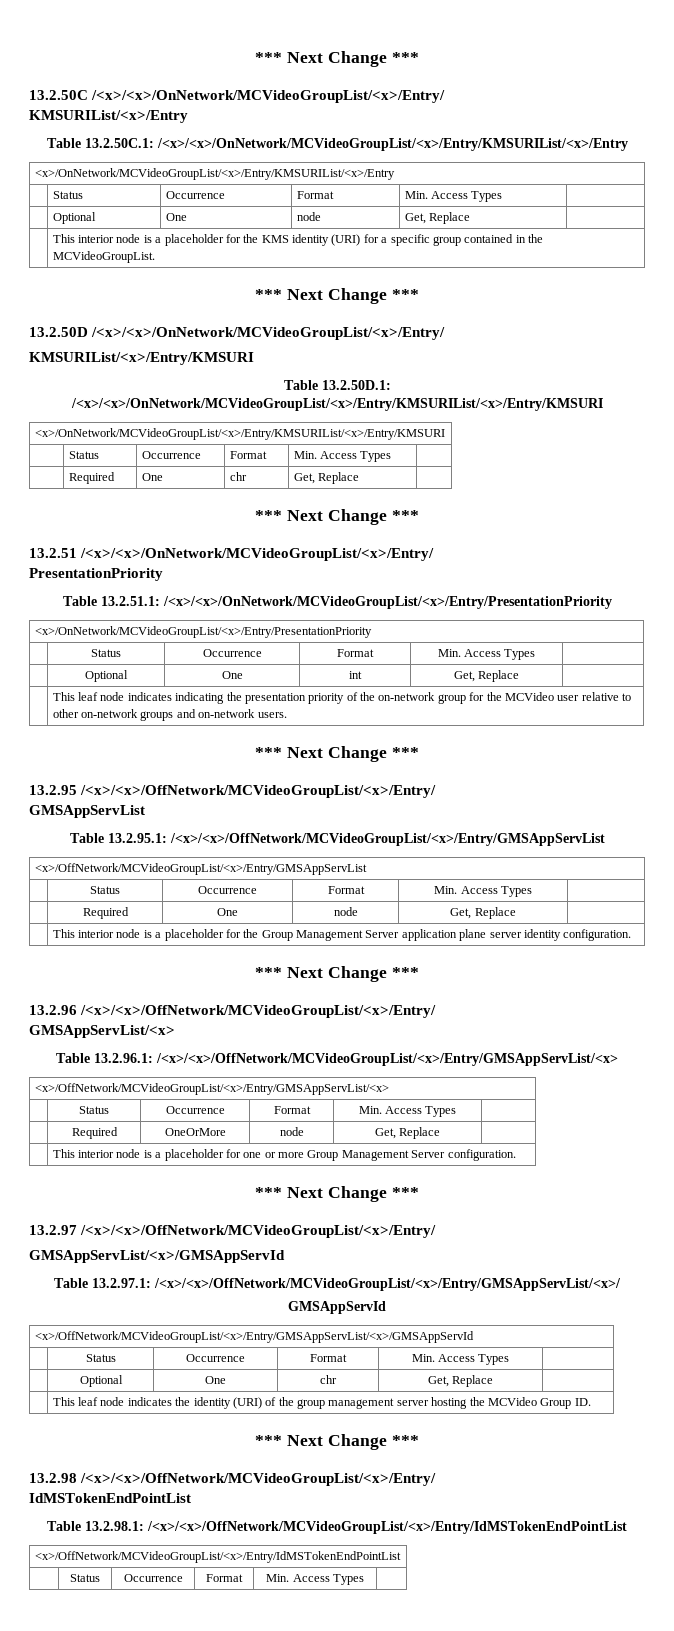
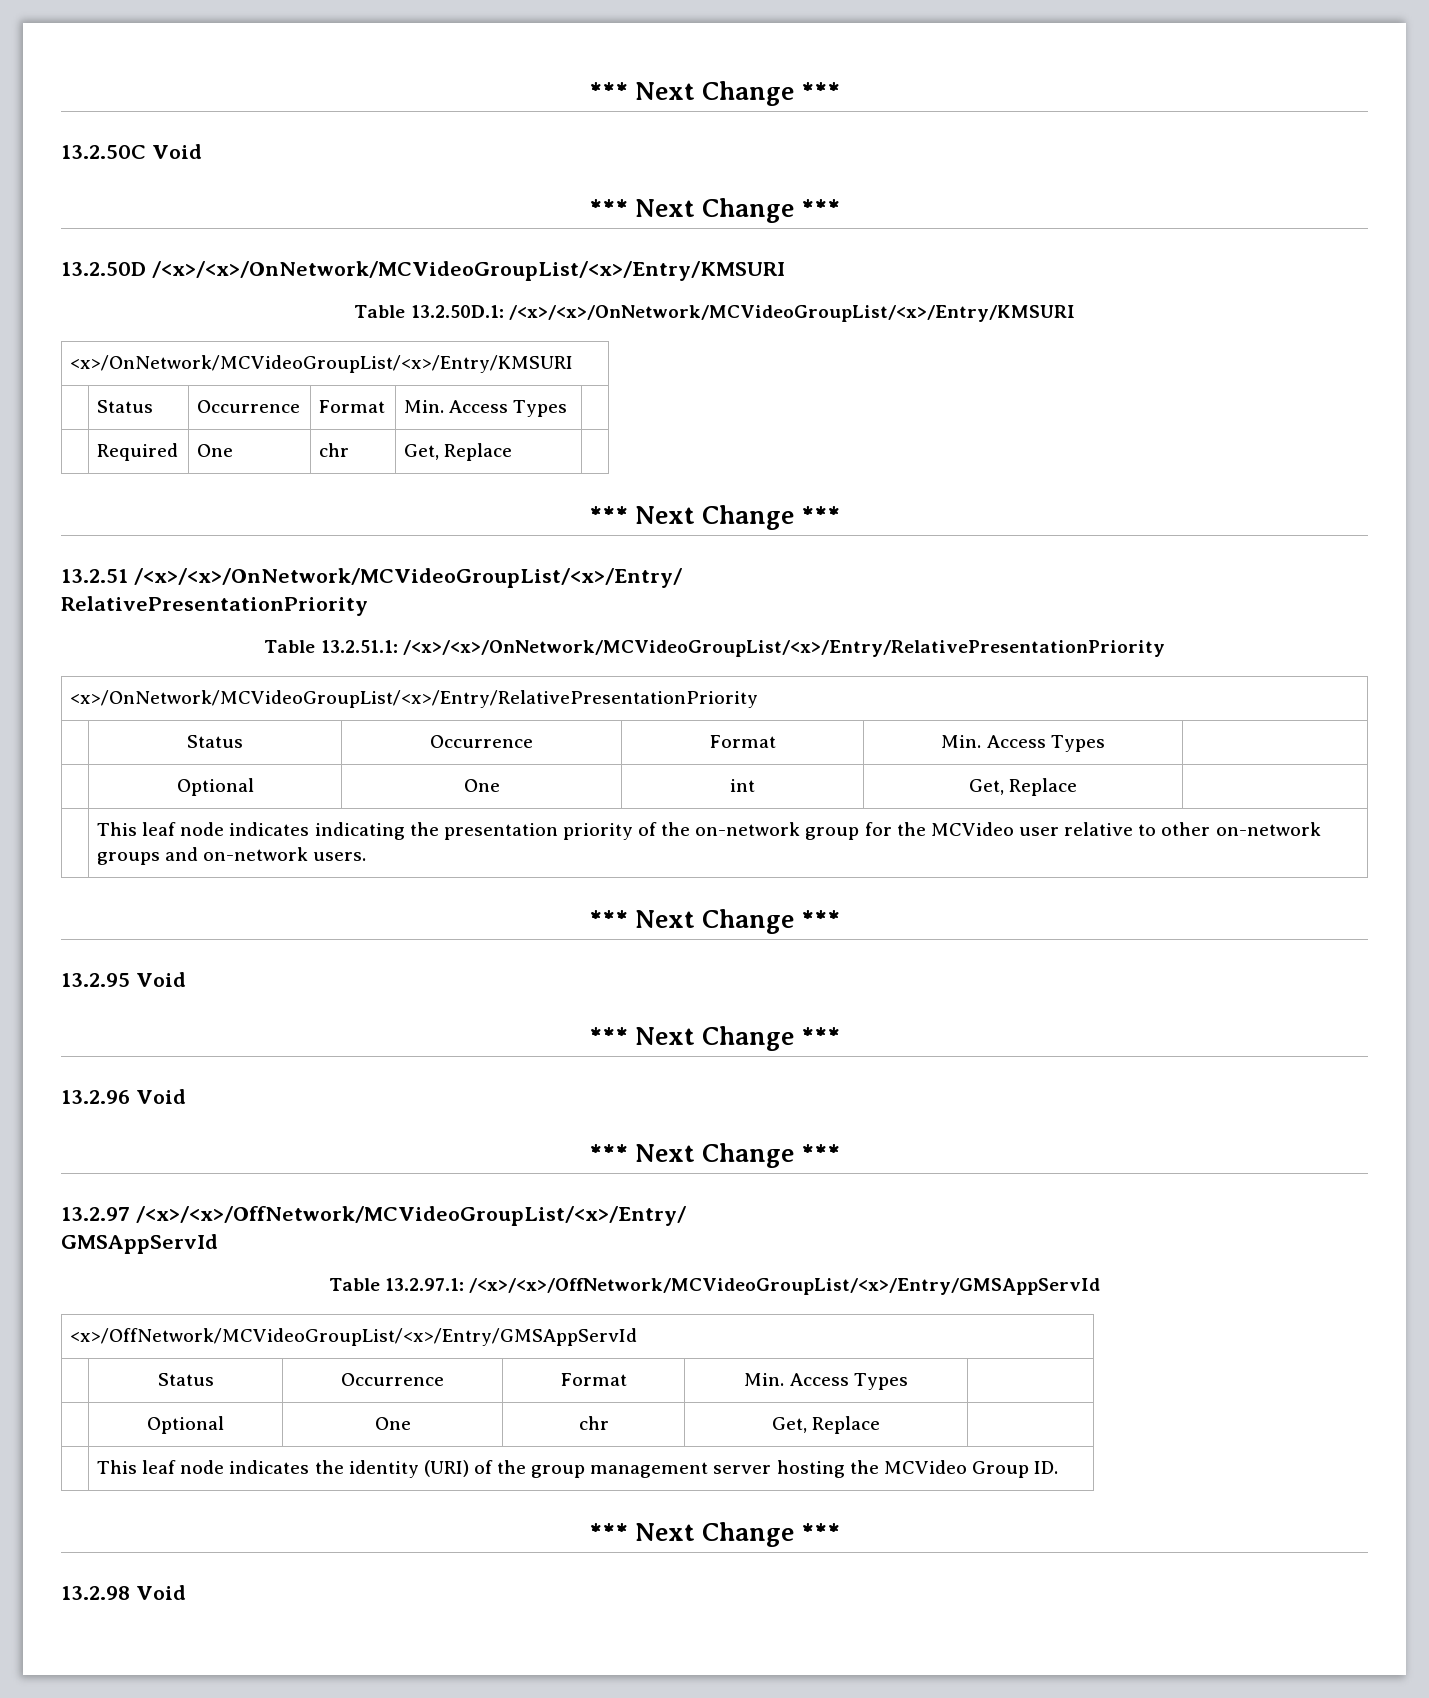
- 13.2.50C /<x>/<x>/OnNetwork/MCVideoGroupList/<x>/Entry/
- KMSURIList/<x>/Entry
- Table 13.2.50C.1: /<x>/<x>/OnNetwork/MCVideoGroupList/<x>/Entry/KMSURIList/<x>/Entry
- <x>/OnNetwork/MCVideoGroupList/<x>/Entry/KMSURIList/<x>/Entry
- | Status | Occurrence | Format | Min. Access Types |
- | Optional | One | node | Get, Replace |
- | This interior node is a placeholder for the KMS identity (URI) for a specific group contained in the MCVideoGroupList.
+ 13.2.50C Void
- 13.2.50D /<x>/<x>/OnNetwork/MCVideoGroupList/<x>/Entry/
- KMSURIList/<x>/Entry/KMSURI
+ 13.2.50D /<x>/<x>/OnNetwork/MCVideoGroupList/<x>/Entry/KMSURI
- Table 13.2.50D.1: /<x>/<x>/OnNetwork/MCVideoGroupList/<x>/Entry/KMSURIList/<x>/Entry/KMSURI
- <x>/OnNetwork/MCVideoGroupList/<x>/Entry/KMSURIList/<x>/Entry/KMSURI
+ Table 13.2.50D.1: /<x>/<x>/OnNetwork/MCVideoGroupList/<x>/Entry/KMSURI
+ <x>/OnNetwork/MCVideoGroupList/<x>/Entry/KMSURI
- PresentationPriority
+ RelativePresentationPriority
- Table 13.2.51.1: /<x>/<x>/OnNetwork/MCVideoGroupList/<x>/Entry/PresentationPriority
- <x>/OnNetwork/MCVideoGroupList/<x>/Entry/PresentationPriority
+ Table 13.2.51.1: /<x>/<x>/OnNetwork/MCVideoGroupList/<x>/Entry/RelativePresentationPriority
+ <x>/OnNetwork/MCVideoGroupList/<x>/Entry/RelativePresentationPriority
- 13.2.95 /<x>/<x>/OffNetwork/MCVideoGroupList/<x>/Entry/
- GMSAppServList
- Table 13.2.95.1: /<x>/<x>/OffNetwork/MCVideoGroupList/<x>/Entry/GMSAppServList
- <x>/OffNetwork/MCVideoGroupList/<x>/Entry/GMSAppServList
- | Status | Occurrence | Format | Min. Access Types |
- | Required | One | node | Get, Replace |
- | This interior node is a placeholder for the Group Management Server application plane server identity configuration.
+ 13.2.95 Void
- 13.2.96 /<x>/<x>/OffNetwork/MCVideoGroupList/<x>/Entry/
- GMSAppServList/<x>
- Table 13.2.96.1: /<x>/<x>/OffNetwork/MCVideoGroupList/<x>/Entry/GMSAppServList/<x>
- <x>/OffNetwork/MCVideoGroupList/<x>/Entry/GMSAppServList/<x>
- | Status | Occurrence | Format | Min. Access Types |
- | Required | OneOrMore | node | Get, Replace |
- | This interior node is a placeholder for one or more Group Management Server configuration.
+ 13.2.96 Void
- GMSAppServList/<x>/GMSAppServId
+ GMSAppServId
- Table 13.2.97.1: /<x>/<x>/OffNetwork/MCVideoGroupList/<x>/Entry/GMSAppServList/<x>/
- GMSAppServId
- <x>/OffNetwork/MCVideoGroupList/<x>/Entry/GMSAppServList/<x>/GMSAppServId
+ Table 13.2.97.1: /<x>/<x>/OffNetwork/MCVideoGroupList/<x>/Entry/GMSAppServId
+ <x>/OffNetwork/MCVideoGroupList/<x>/Entry/GMSAppServId
- 13.2.98 /<x>/<x>/OffNetwork/MCVideoGroupList/<x>/Entry/
- IdMSTokenEndPointList
- Table 13.2.98.1: /<x>/<x>/OffNetwork/MCVideoGroupList/<x>/Entry/IdMSTokenEndPointList
- <x>/OffNetwork/MCVideoGroupList/<x>/Entry/IdMSTokenEndPointList
- | Status | Occurrence | Format | Min. Access Types |
+ 13.2.98 Void

